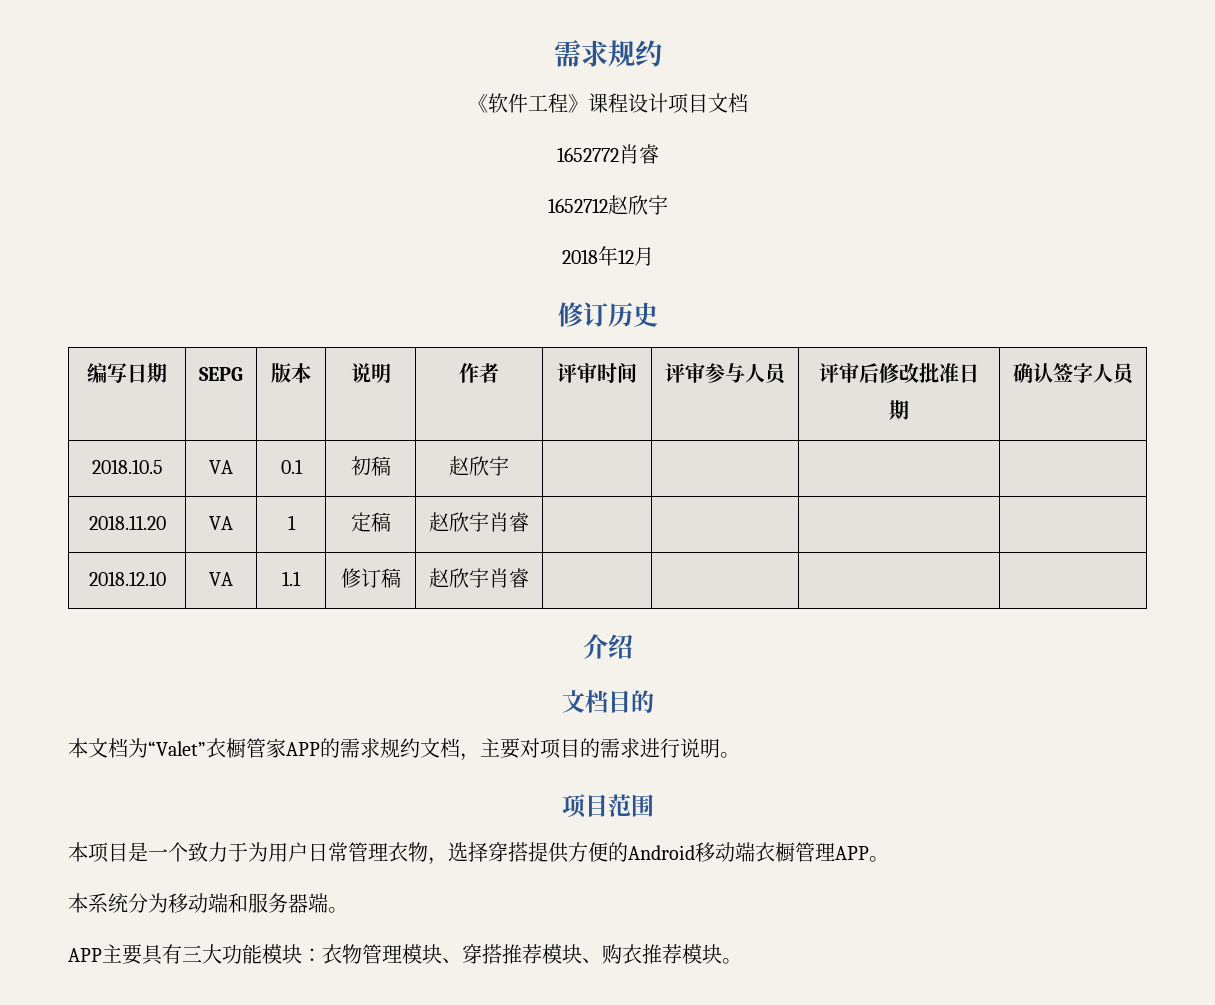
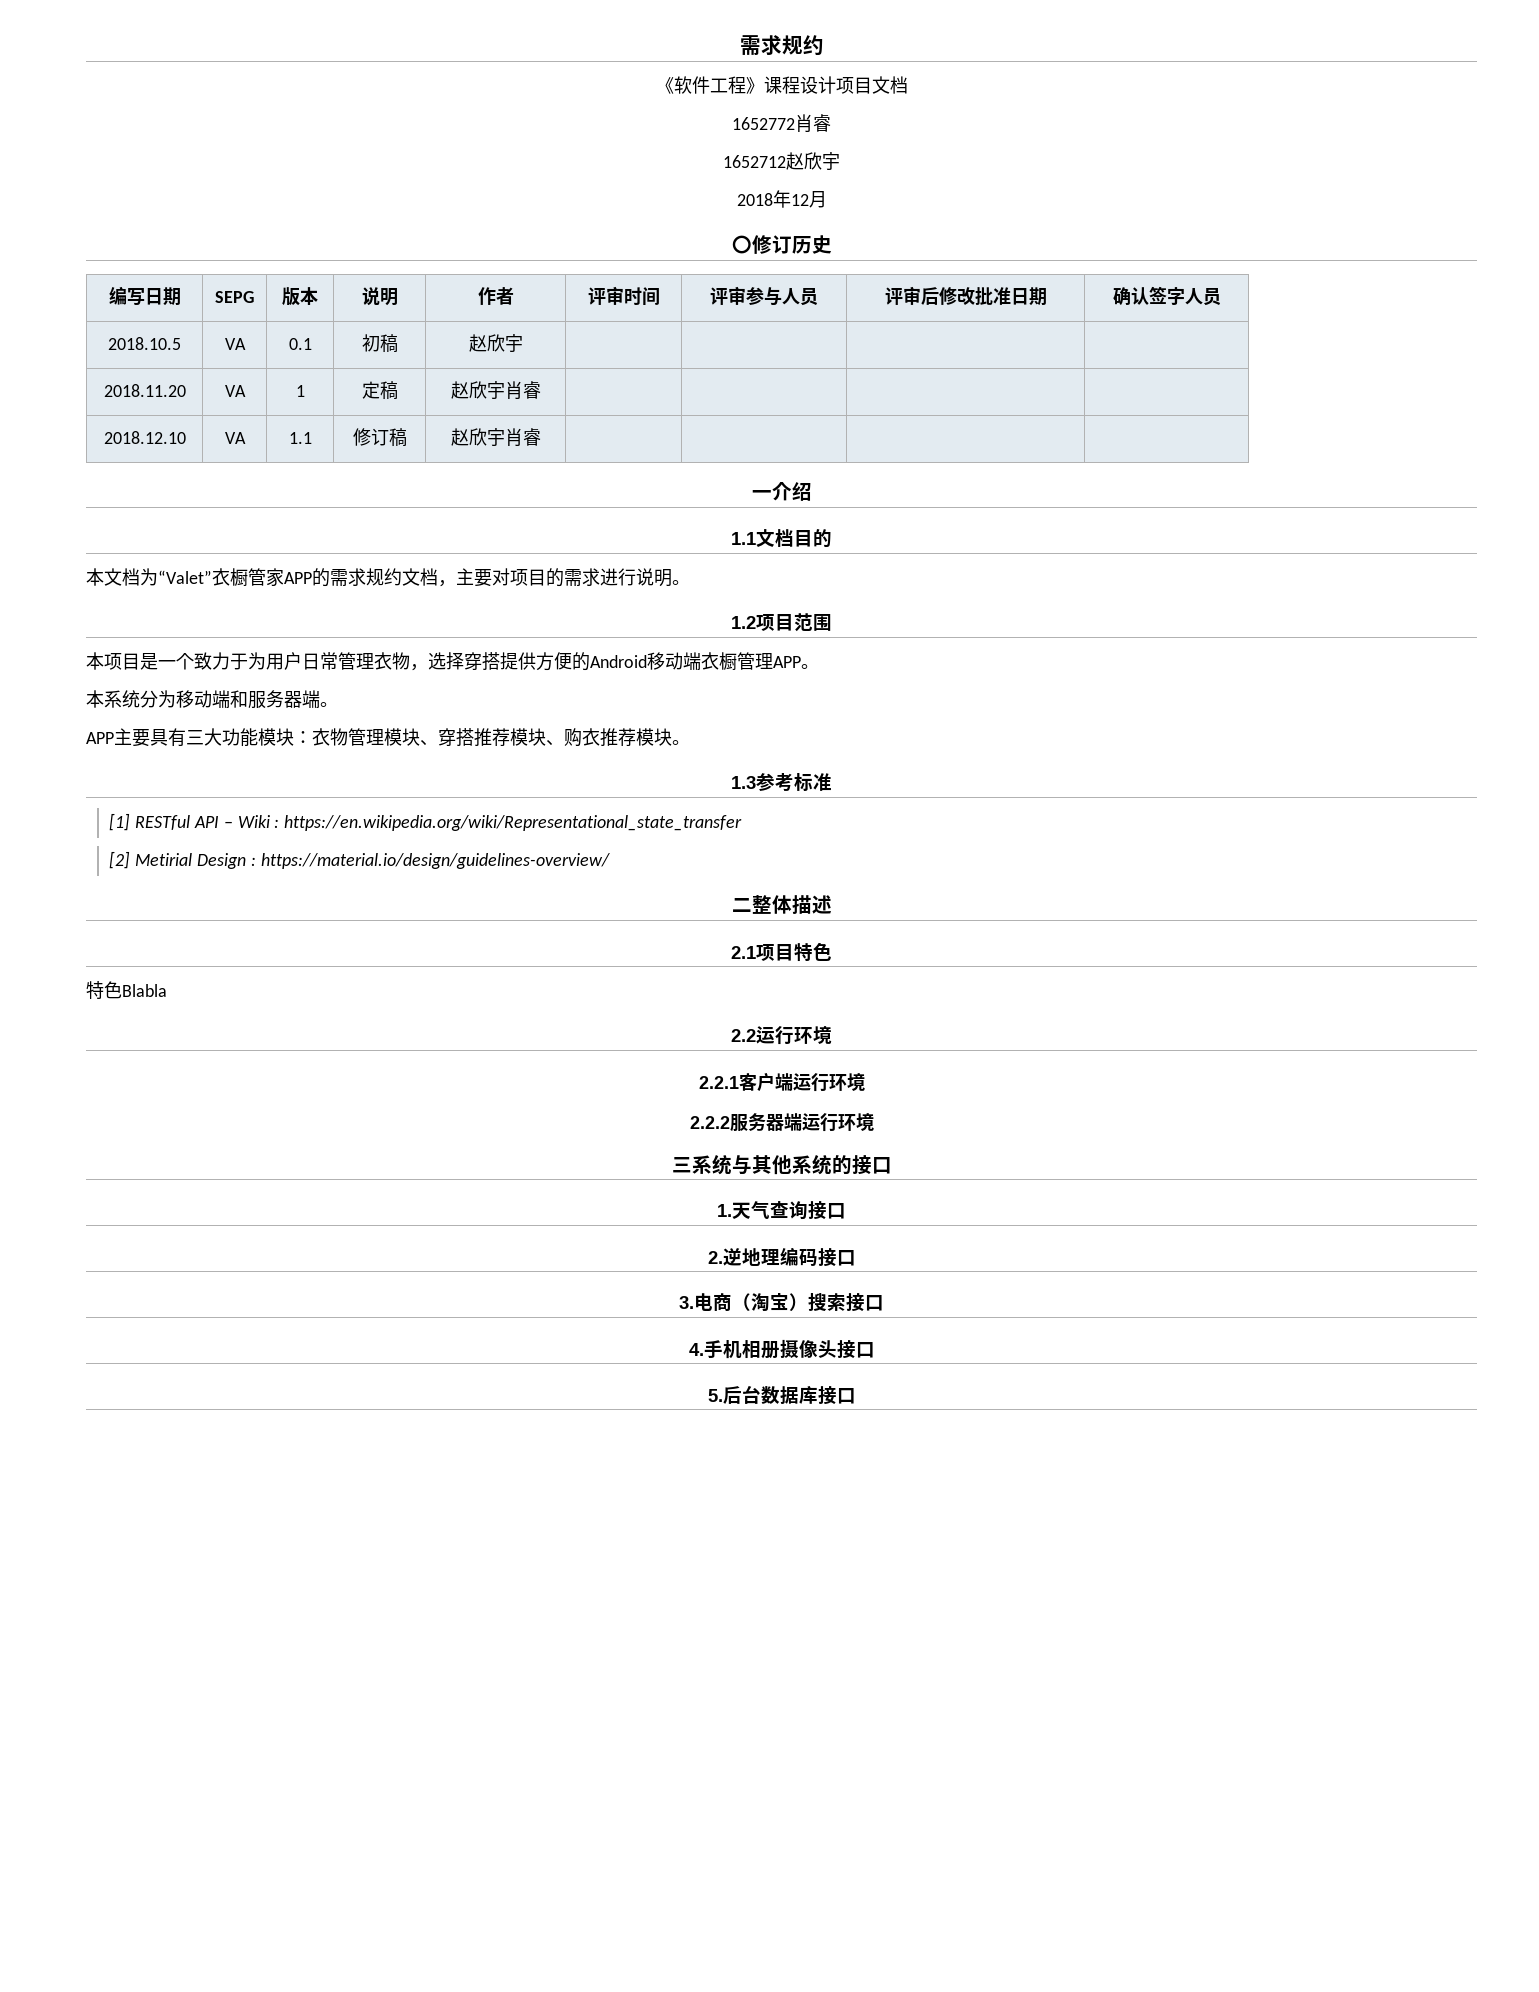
- 修订历史
+ 〇修订历史
- 介绍
+ 一介绍
- 文档目的
+ 1.1文档目的
- 项目范围
+ 1.2项目范围
+ 1.3参考标准
+ [1] RESTful API – Wiki : https://en.wikipedia.org/wiki/Representational_state_transfer
+ [2] Metirial Design : https://material.io/design/guidelines-overview/
+ 二整体描述
+ 2.1项目特色
+ 特色Blabla
+ 2.2运行环境
+ 2.2.1客户端运行环境
+ 2.2.2服务器端运行环境
+ 三系统与其他系统的接口
+ 1.天气查询接口
+ 2.逆地理编码接口
+ 3.电商（淘宝）搜索接口
+ 4.手机相册摄像头接口
+ 5.后台数据库接口

